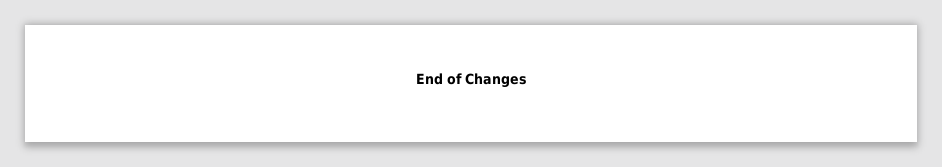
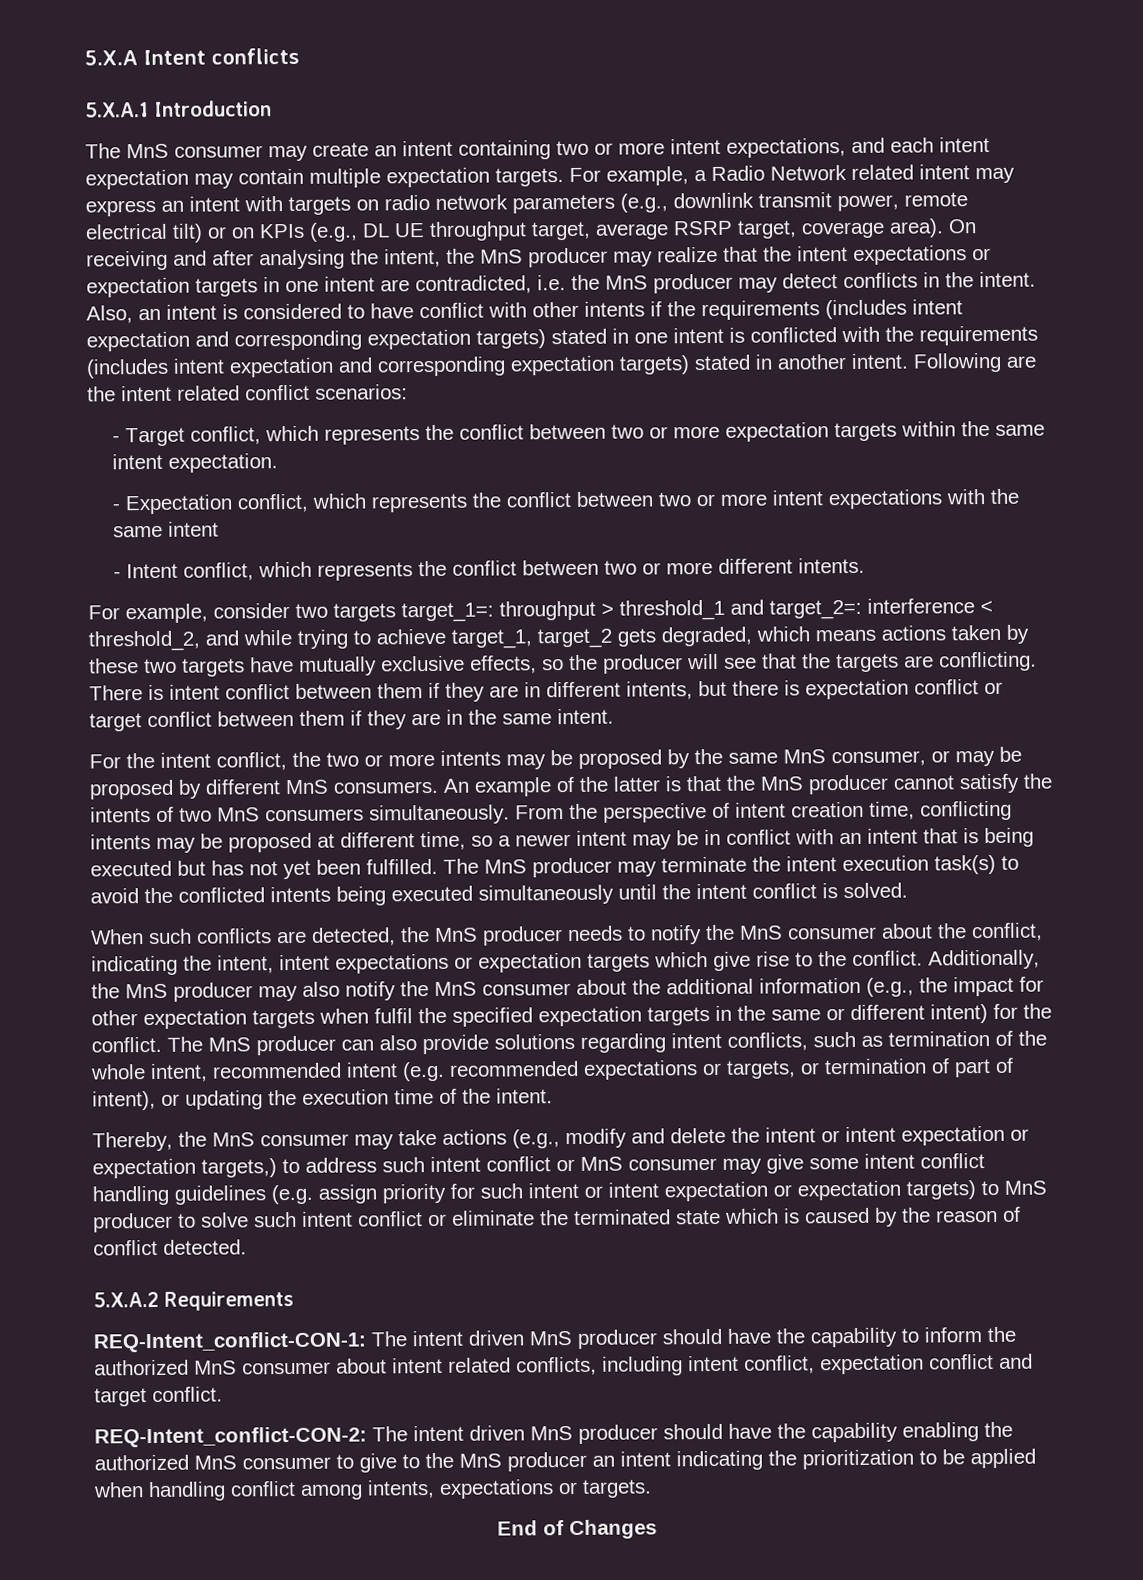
+ 5.X.A Intent conflicts
+ 5.X.A.1 Introduction
+ The MnS consumer may create an intent containing two or more intent expectations, and each intent expectation may contain multiple expectation targets. For example, a Radio Network related intent may express an intent with targets on radio network parameters (e.g., downlink transmit power, remote electrical tilt) or on KPIs (e.g., DL UE throughput target, average RSRP target, coverage area). On receiving and after analysing the intent, the MnS producer may realize that the intent expectations or expectation targets in one intent are contradicted, i.e. the MnS producer may detect conflicts in the intent. Also, an intent is considered to have conflict with other intents if the requirements (includes intent expectation and corresponding expectation targets) stated in one intent is conflicted with the requirements (includes intent expectation and corresponding expectation targets) stated in another intent. Following are the intent related conflict scenarios:
+ - Target conflict, which represents the conflict between two or more expectation targets within the same intent expectation.
+ - Expectation conflict, which represents the conflict between two or more intent expectations with the same intent
+ - Intent conflict, which represents the conflict between two or more different intents.
+ For example, consider two targets target_1=: throughput > threshold_1 and target_2=: interference < threshold_2, and while trying to achieve target_1, target_2 gets degraded, which means actions taken by these two targets have mutually exclusive effects, so the producer will see that the targets are conflicting. There is intent conflict between them if they are in different intents, but there is expectation conflict or target conflict between them if they are in the same intent.
+ For the intent conflict, the two or more intents may be proposed by the same MnS consumer, or may be proposed by different MnS consumers. An example of the latter is that the MnS producer cannot satisfy the intents of two MnS consumers simultaneously. From the perspective of intent creation time, conflicting intents may be proposed at different time, so a newer intent may be in conflict with an intent that is being executed but has not yet been fulfilled. The MnS producer may terminate the intent execution task(s) to avoid the conflicted intents being executed simultaneously until the intent conflict is solved.
+ When such conflicts are detected, the MnS producer needs to notify the MnS consumer about the conflict, indicating the intent, intent expectations or expectation targets which give rise to the conflict. Additionally, the MnS producer may also notify the MnS consumer about the additional information (e.g., the impact for other expectation targets when fulfil the specified expectation targets in the same or different intent) for the conflict. The MnS producer can also provide solutions regarding intent conflicts, such as termination of the whole intent, recommended intent (e.g. recommended expectations or targets, or termination of part of intent), or updating the execution time of the intent.
+ Thereby, the MnS consumer may take actions (e.g., modify and delete the intent or intent expectation or expectation targets,) to address such intent conflict or MnS consumer may give some intent conflict handling guidelines (e.g. assign priority for such intent or intent expectation or expectation targets) to MnS producer to solve such intent conflict or eliminate the terminated state which is caused by the reason of conflict detected.
+ 5.X.A.2 Requirements
+ REQ-Intent_conflict-CON-1: The intent driven MnS producer should have the capability to inform the authorized MnS consumer about intent related conflicts, including intent conflict, expectation conflict and target conflict.
+ REQ-Intent_conflict-CON-2: The intent driven MnS producer should have the capability enabling the authorized MnS consumer to give to the MnS producer an intent indicating the prioritization to be applied when handling conflict among intents, expectations or targets.

